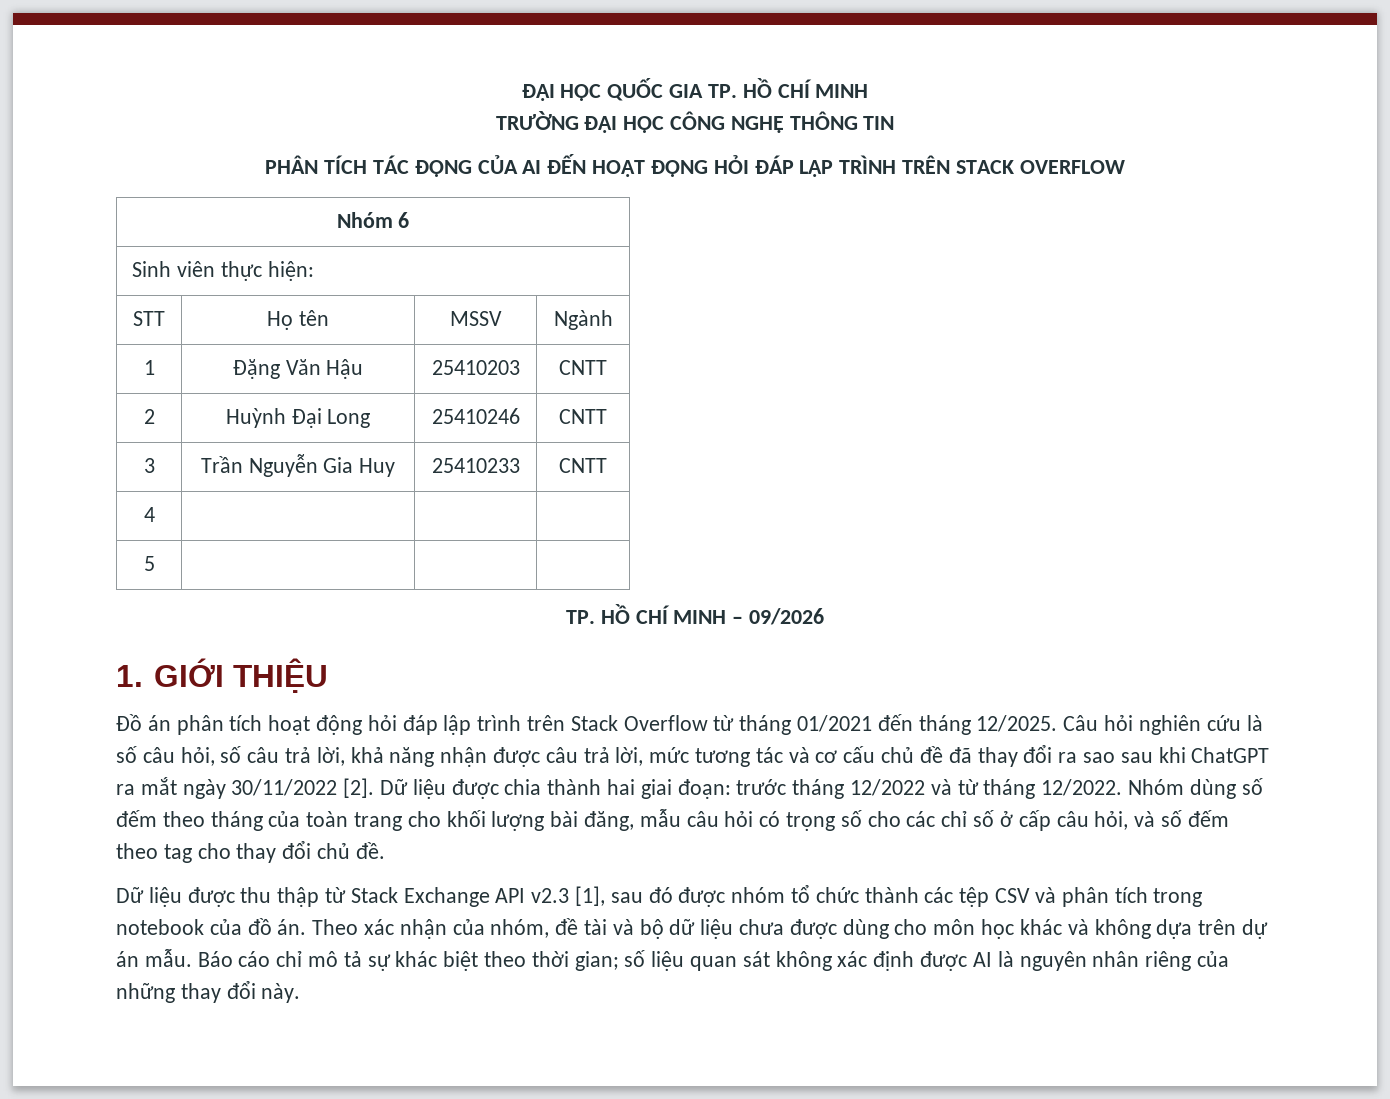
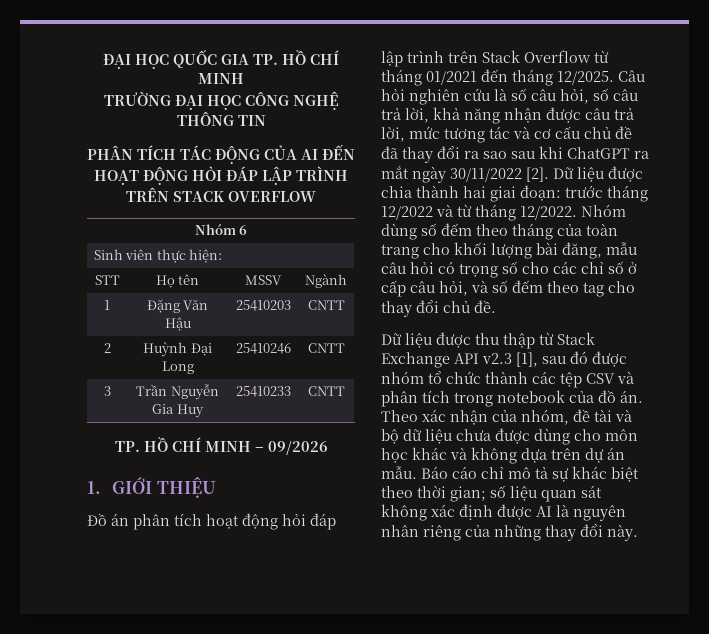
- 4 | | |
- 5 | | |

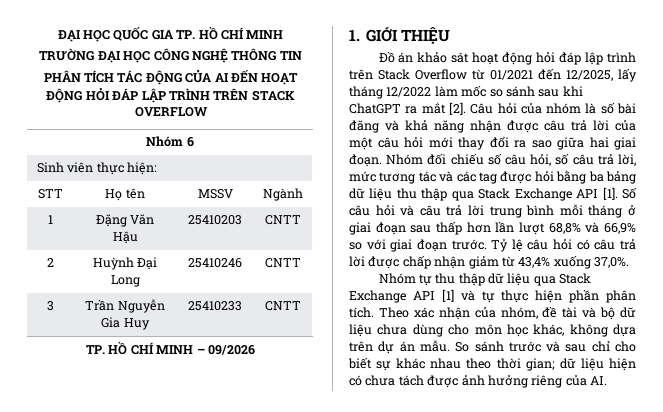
- Đồ án phân tích hoạt động hỏi đáp lập trình trên Stack Overflow từ tháng 01/2021 đến tháng 12/2025. Câu hỏi nghiên cứu là số câu hỏi, số câu trả lời, khả năng nhận được câu trả lời, mức tương tác và cơ cấu chủ đề đã thay đổi ra sao sau khi ChatGPT ra mắt ngày 30/11/2022 [2]. Dữ liệu được chia thành hai giai đoạn: trước tháng 12/2022 và từ tháng 12/2022. Nhóm dùng số đếm theo tháng của toàn trang cho khối lượng bài đăng, mẫu câu hỏi có trọng số cho các chỉ số ở cấp câu hỏi, và số đếm theo tag cho thay đổi chủ đề.
- Dữ liệu được thu thập từ Stack Exchange API v2.3 [1], sau đó được nhóm tổ chức thành các tệp CSV và phân tích trong notebook của đồ án.
+ Đồ án khảo sát hoạt động hỏi đáp lập trình trên Stack Overflow từ 01/2021 đến 12/2025, lấy tháng 12/2022 làm mốc so sánh sau khi ChatGPT ra mắt [2]. Câu hỏi của nhóm là số bài đăng và khả năng nhận được câu trả lời của một câu hỏi mới thay đổi ra sao giữa hai giai đoạn. Nhóm đối chiếu số câu hỏi, số câu trả lời, mức tương tác và các tag được hỏi bằng ba bảng dữ liệu thu thập qua Stack Exchange API [1]. Số câu hỏi và câu trả lời trung bình mỗi tháng ở giai đoạn sau thấp hơn lần lượt 68,8% và 66,9% so với giai đoạn trước. Tỷ lệ câu hỏi có câu trả lời được chấp nhận giảm từ 43,4% xuống 37,0%.
+ Nhóm tự thu thập dữ liệu qua Stack Exchange API [1] và tự thực hiện phần phân tích.
- Theo xác nhận của nhóm, đề tài và bộ dữ liệu chưa được dùng cho môn học khác và không dựa trên dự án mẫu.
+ Theo xác nhận của nhóm, đề tài và bộ dữ liệu chưa dùng cho môn học khác, không dựa trên dự án mẫu.
- Báo cáo chỉ mô tả sự khác biệt theo thời gian; số liệu quan sát không xác định được AI là nguyên nhân riêng của những thay đổi này.
+ So sánh trước và sau chỉ cho biết sự khác nhau theo thời gian; dữ liệu hiện có chưa tách được ảnh hưởng riêng của AI.

